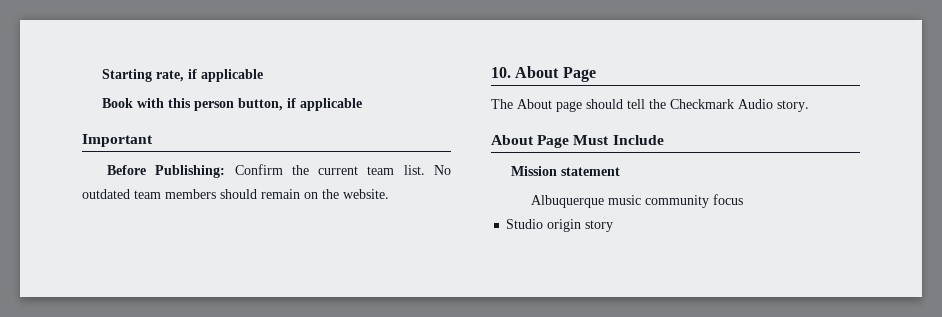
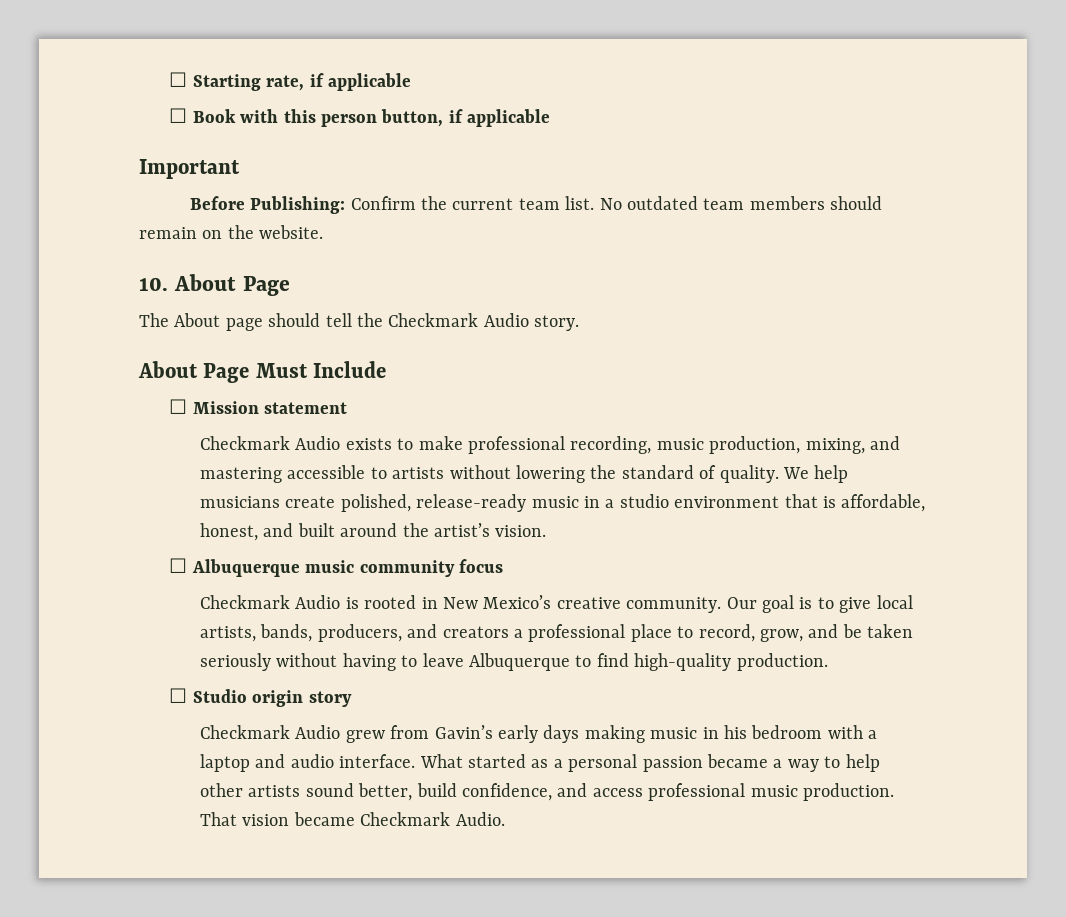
- Starting rate, if applicable
+ ☐ Starting rate, if applicable
- Book with this person button, if applicable
+ ☐ Book with this person button, if applicable
- Mission statement
+ ☐ Mission statement
- Albuquerque music community focus
- Studio origin story
+ Checkmark Audio exists to make professional recording, music production, mixing, and mastering accessible to artists without lowering the standard of quality. We help musicians create polished, release-ready music in a studio environment that is affordable, honest, and built around the artist’s vision.
+ ☐ Albuquerque music community focus
+ Checkmark Audio is rooted in New Mexico’s creative community. Our goal is to give local artists, bands, producers, and creators a professional place to record, grow, and be taken seriously without having to leave Albuquerque to find high-quality production.
+ ☐ Studio origin story
+ Checkmark Audio grew from Gavin’s early days making music in his bedroom with a laptop and audio interface. What started as a personal passion became a way to help other artists sound better, build confidence, and access professional music production. That vision became Checkmark Audio.

